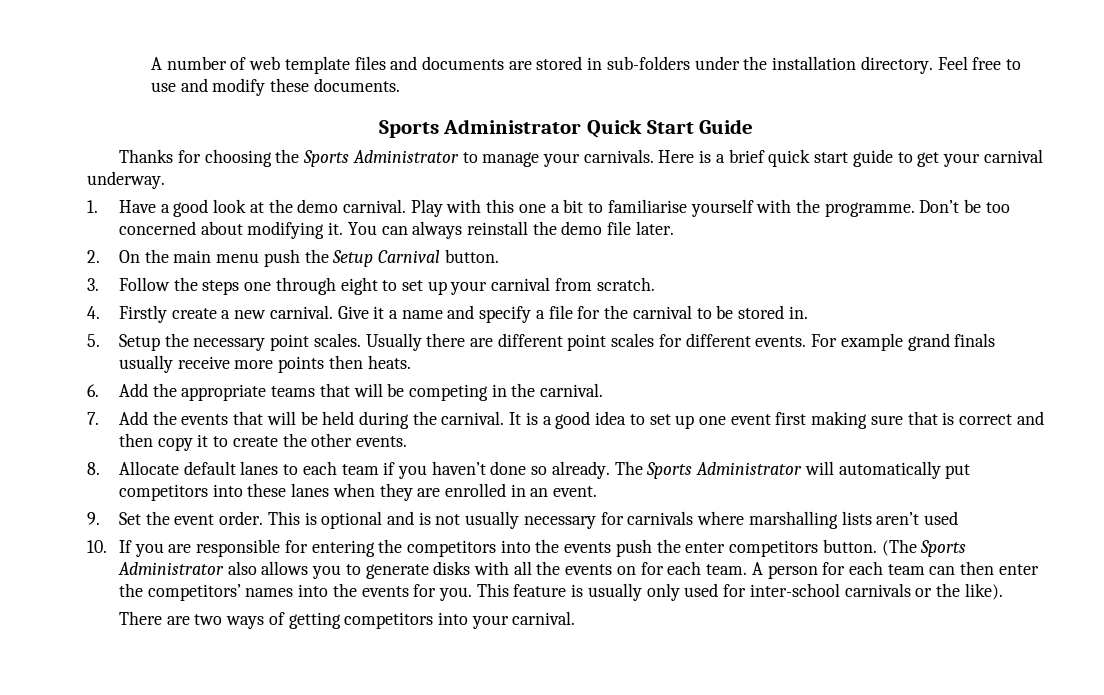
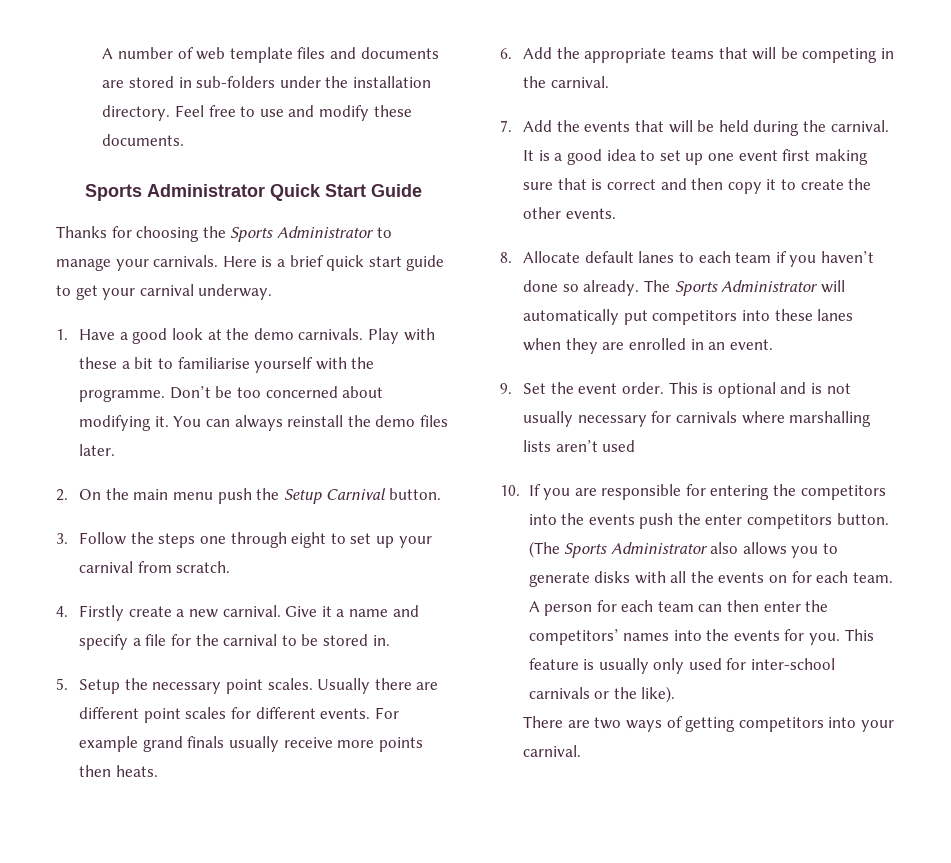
- 1. Have a good look at the demo carnival.
+ 1. Have a good look at the demo carnivals.
- Play with this one a bit to familiarise yourself with the programme.
+ Play with these a bit to familiarise yourself with the programme.
- You can always reinstall the demo file later.
+ You can always reinstall the demo files later.

